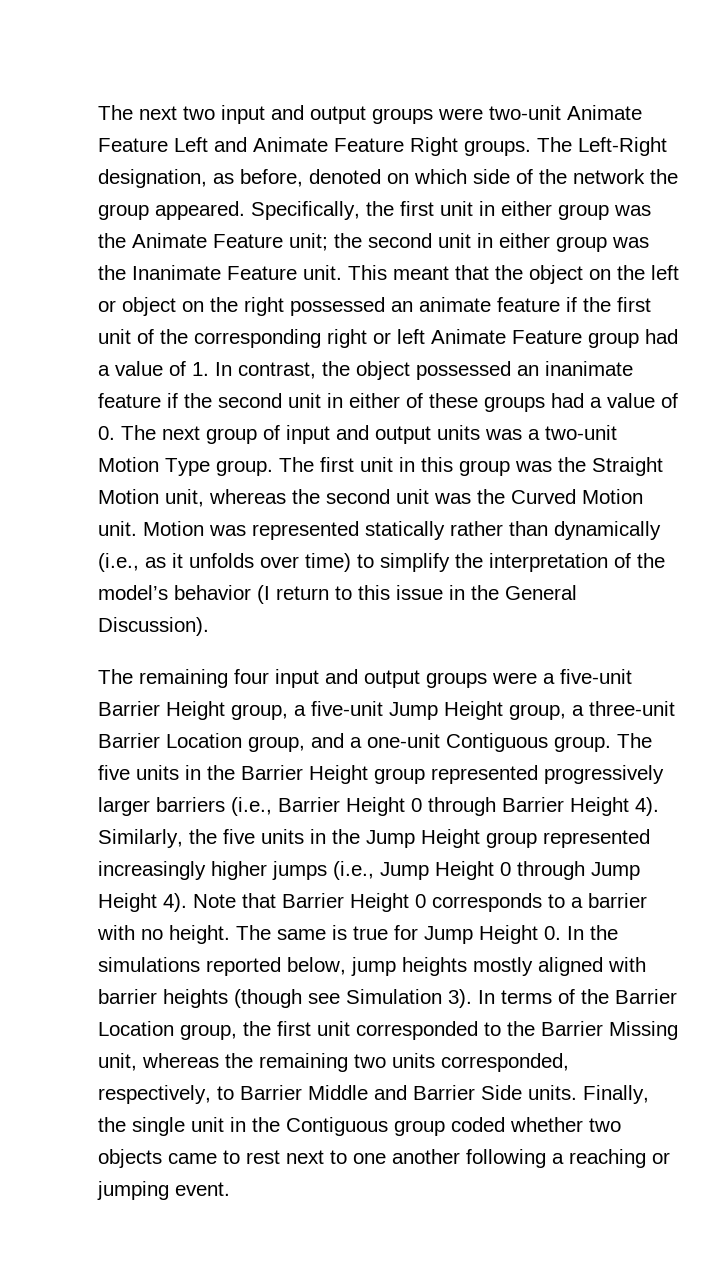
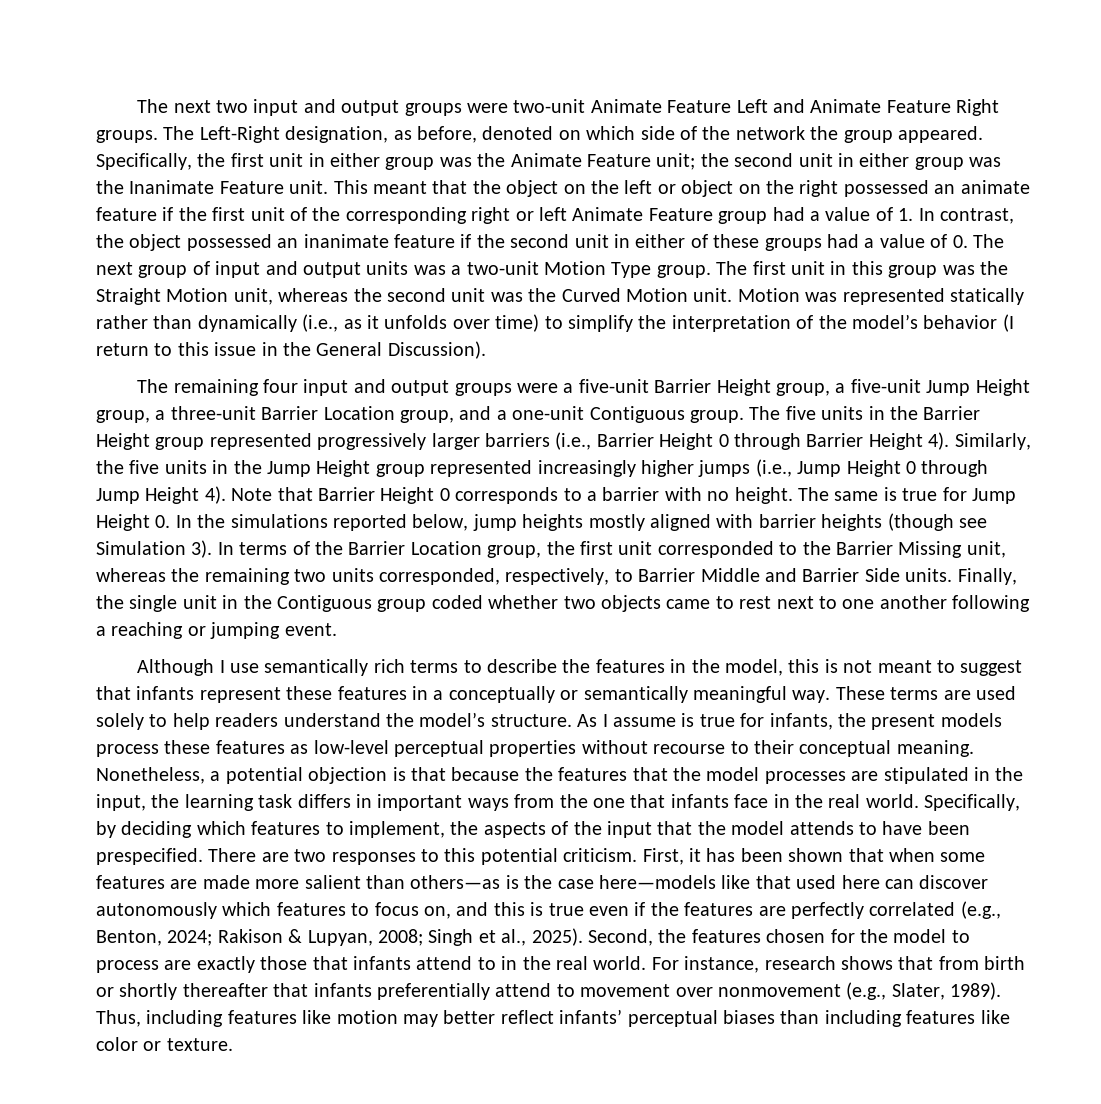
+ Although I use semantically rich terms to describe the features in the model, this is not meant to suggest that infants represent these features in a conceptually or semantically meaningful way. These terms are used solely to help readers understand the model’s structure. As I assume is true for infants, the present models process these features as low-level perceptual properties without recourse to their conceptual meaning. Nonetheless, a potential objection is that because the features that the model processes are stipulated in the input, the learning task differs in important ways from the one that infants face in the real world. Specifically, by deciding which features to implement, the aspects of the input that the model attends to have been prespecified. There are two responses to this potential criticism. First, it has been shown that when some features are made more salient than others—as is the case here—models like that used here can discover autonomously which features to focus on, and this is true even if the features are perfectly correlated (e.g., Benton, 2024; Rakison & Lupyan, 2008; Singh et al., 2025). Second, the features chosen for the model to process are exactly those that infants attend to in the real world. For instance, research shows that from birth or shortly thereafter that infants preferentially attend to movement over nonmovement (e.g., Slater, 1989). Thus, including features like motion may better reflect infants’ perceptual biases than including features like color or texture.

